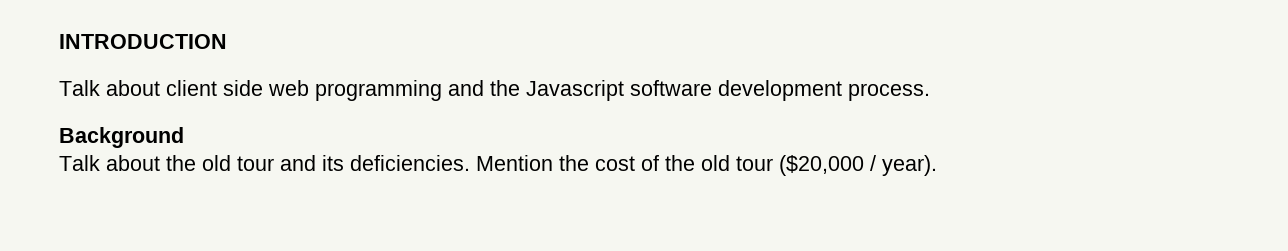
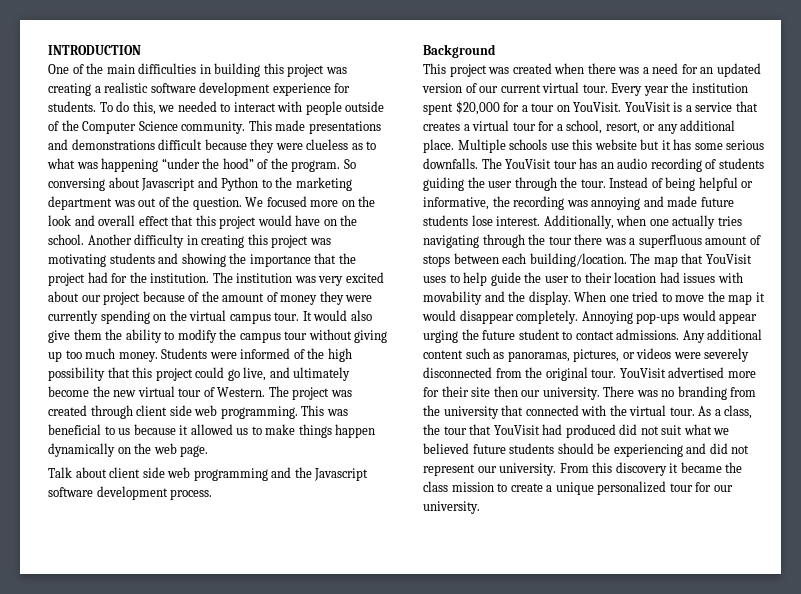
+ One of the main difficulties in building this project was creating a realistic software development experience for students. To do this, we needed to interact with people outside of the Computer Science community. This made presentations and demonstrations difficult because they were clueless as to what was happening “under the hood” of the program. So conversing about Javascript and Python to the marketing department was out of the question. We focused more on the look and overall effect that this project would have on the school. Another difficulty in creating this project was motivating students and showing the importance that the project had for the institution. The institution was very excited about our project because of the amount of money they were currently spending on the virtual campus tour. It would also give them the ability to modify the campus tour without giving up too much money. Students were informed of the high possibility that this project could go live, and ultimately become the new virtual tour of Western. The project was created through client side web programming. This was beneficial to us because it allowed us to make things happen dynamically on the web page.
- Talk about the old tour and its deficiencies. Mention the cost of the old tour ($20,000 / year).
+ This project was created when there was a need for an updated version of our current virtual tour. Every year the institution spent $20,000 for a tour on YouVisit. YouVisit is a service that creates a virtual tour for a school, resort, or any additional place. Multiple schools use this website but it has some serious downfalls. The YouVisit tour has an audio recording of students guiding the user through the tour. Instead of being helpful or informative, the recording was annoying and made future students lose interest. Additionally, when one actually tries navigating through the tour there was a superfluous amount of stops between each building/location. The map that YouVisit uses to help guide the user to their location had issues with movability and the display. When one tried to move the map it would disappear completely. Annoying pop-ups would appear urging the future student to contact admissions. Any additional content such as panoramas, pictures, or videos were severely disconnected from the original tour. YouVisit advertised more for their site then our university. There was no branding from the university that connected with the virtual tour. As a class, the tour that YouVisit had produced did not suit what we believed future students should be experiencing and did not represent our university. From this discovery it became the class mission to create a unique personalized tour for our university.

